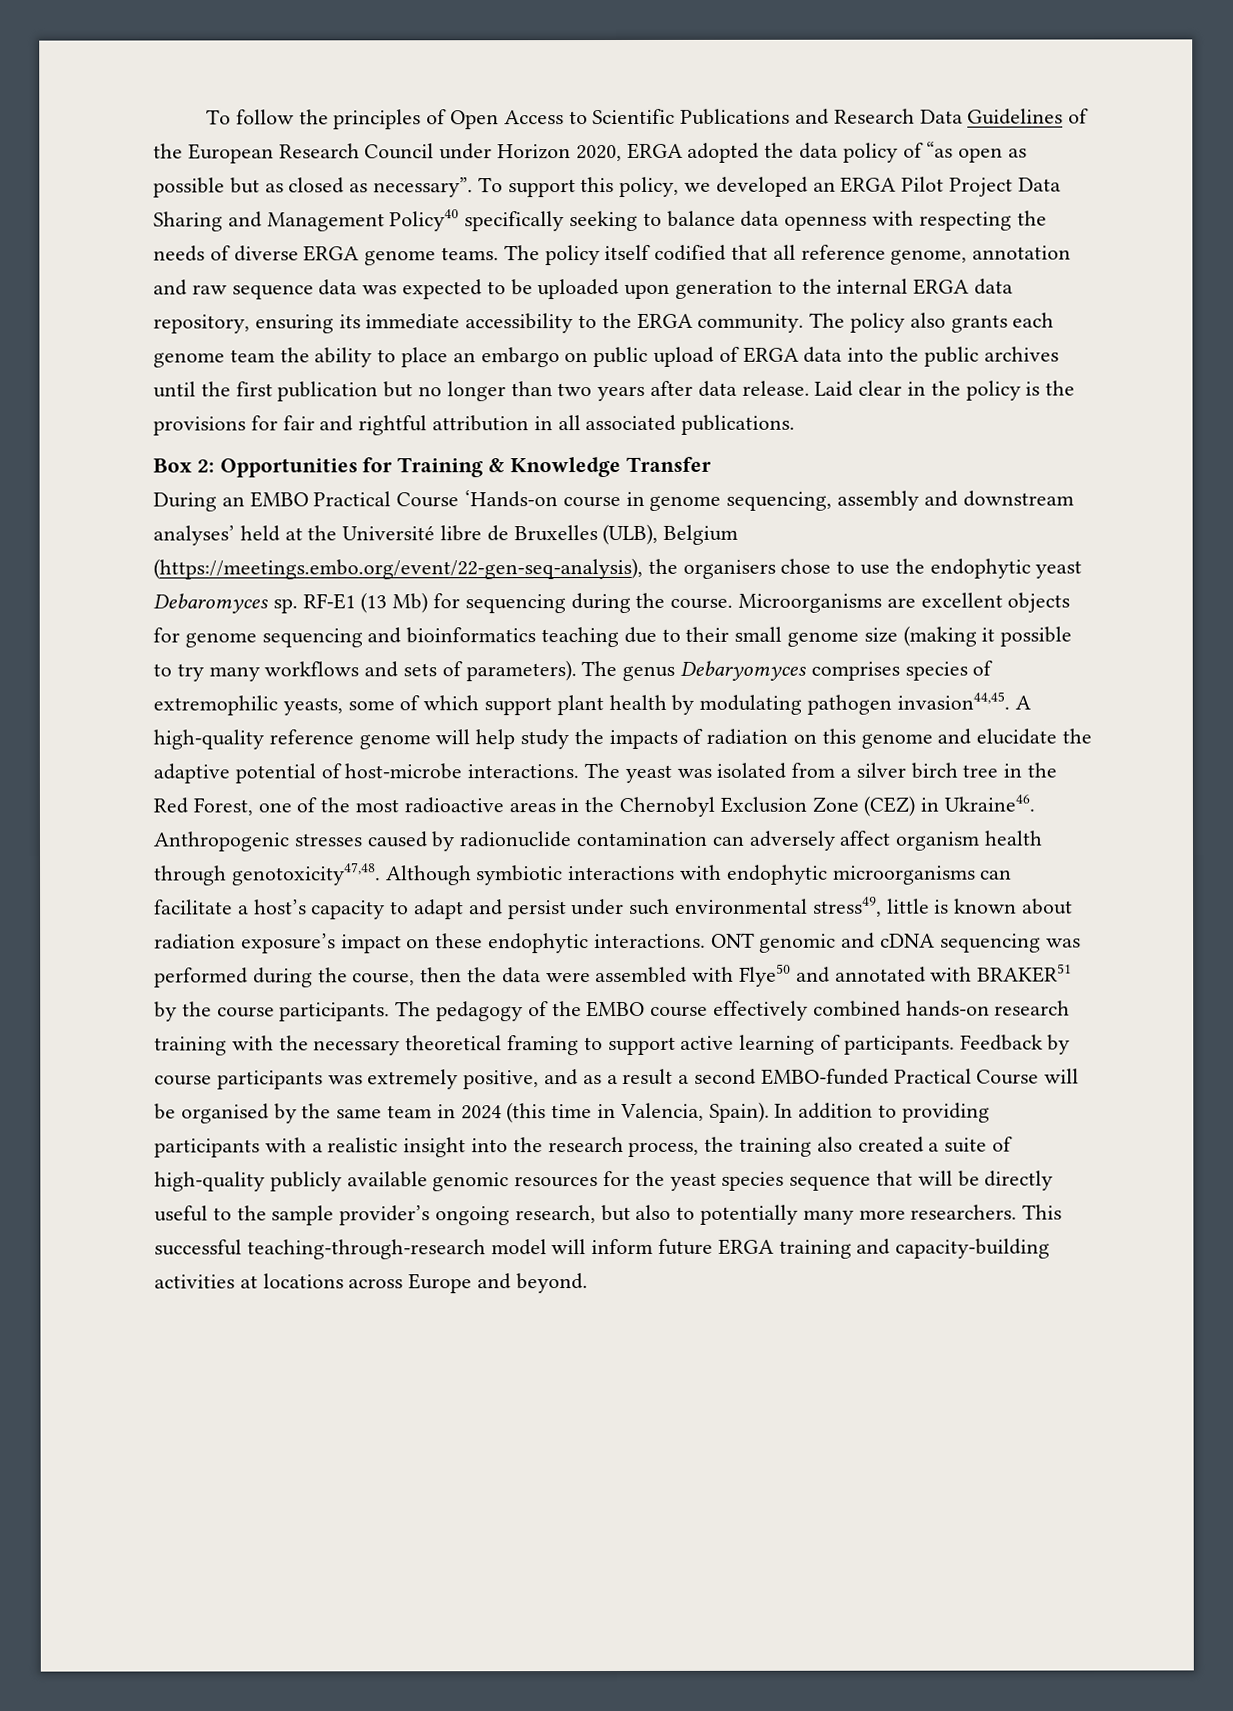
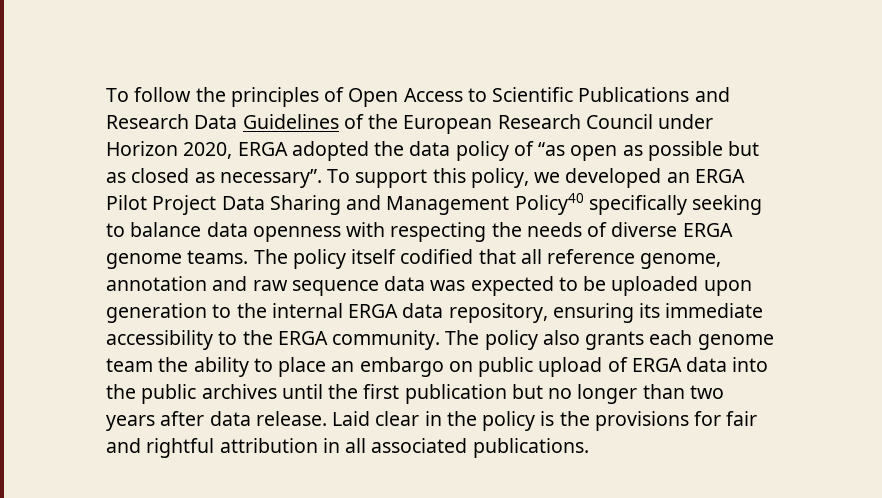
- Box 2: Opportunities for Training & Knowledge Transfer
- During an EMBO Practical Course ‘Hands-on course in genome sequencing, assembly and downstream analyses’ held at the Université libre de Bruxelles (ULB), Belgium (https://meetings.embo.org/event/22-gen-seq-analysis), the organisers chose to use the endophytic yeast Debaromyces sp. RF-E1 (13 Mb) for sequencing during the course. Microorganisms are excellent objects for genome sequencing and bioinformatics teaching due to their small genome size (making it possible to try many workflows and sets of parameters). The genus Debaryomyces comprises species of extremophilic yeasts, some of which support plant health by modulating pathogen invasion44,45. A high-quality reference genome will help study the impacts of radiation on this genome and elucidate the adaptive potential of host-microbe interactions. The yeast was isolated from a silver birch tree in the Red Forest, one of the most radioactive areas in the Chernobyl Exclusion Zone (CEZ) in Ukraine46. Anthropogenic stresses caused by radionuclide contamination can adversely affect organism health through genotoxicity47,48. Although symbiotic interactions with endophytic microorganisms can facilitate a host’s capacity to adapt and persist under such environmental stress49, little is known about radiation exposure’s impact on these endophytic interactions. ONT genomic and cDNA sequencing was performed during the course, then the data were assembled with Flye50 and annotated with BRAKER51 by the course participants. The pedagogy of the EMBO course effectively combined hands-on research training with the necessary theoretical framing to support active learning of participants. Feedback by course participants was extremely positive, and as a result a second EMBO-funded Practical Course will be organised by the same team in 2024 (this time in Valencia, Spain). In addition to providing participants with a realistic insight into the research process, the training also created a suite of high-quality publicly available genomic resources for the yeast species sequence that will be directly useful to the sample provider’s ongoing research, but also to potentially many more researchers. This successful teaching-through-research model will inform future ERGA training and capacity-building activities at locations across Europe and beyond.

